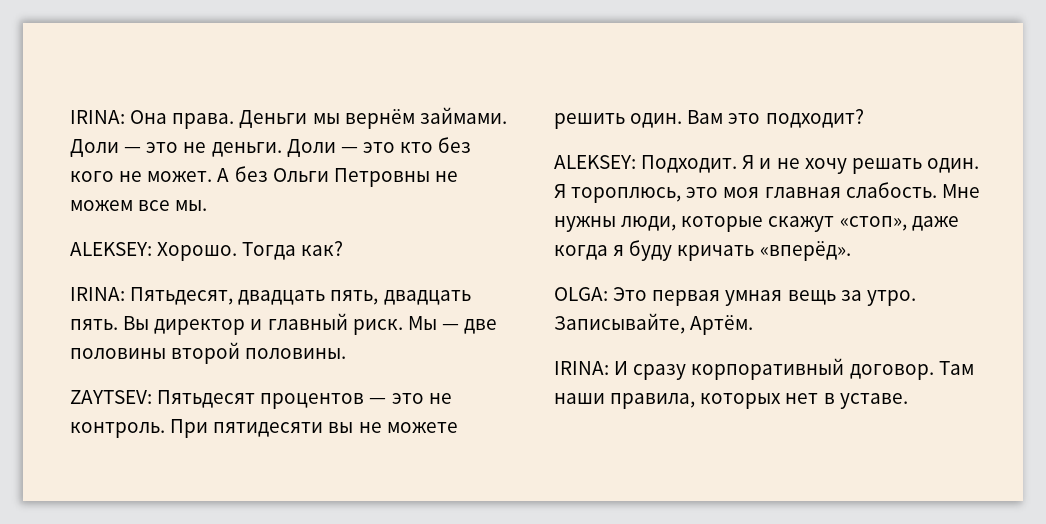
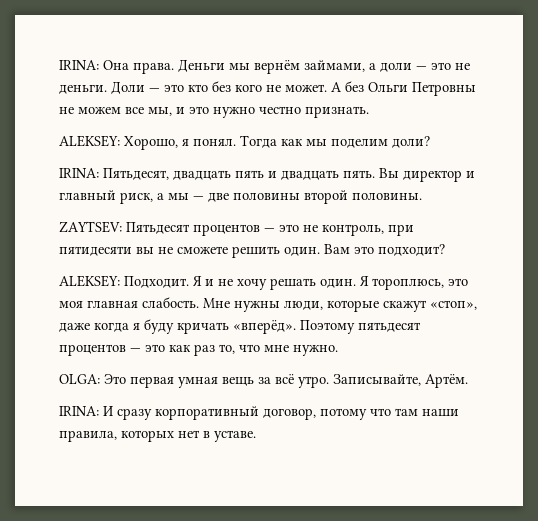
- Деньги мы вернём займами. Доли — это не деньги.
+ Деньги мы вернём займами, а доли — это не деньги.
- А без Ольги Петровны не можем все мы.
- ALEKSEY: Хорошо. Тогда как?
+ А без Ольги Петровны не можем все мы, и это нужно честно признать.
+ ALEKSEY: Хорошо, я понял. Тогда как мы поделим доли?
- IRINA: Пятьдесят, двадцать пять, двадцать пять.
+ IRINA: Пятьдесят, двадцать пять и двадцать пять.
- Вы директор и главный риск. Мы — две половины второй половины.
+ Вы директор и главный риск, а мы — две половины второй половины.
- ZAYTSEV: Пятьдесят процентов — это не контроль. При пятидесяти вы не можете решить один.
+ ZAYTSEV: Пятьдесят процентов — это не контроль, при пятидесяти вы не сможете решить один.
+ Поэтому пятьдесят процентов — это как раз то, что мне нужно.
- OLGA: Это первая умная вещь за утро.
+ OLGA: Это первая умная вещь за всё утро.
- IRINA: И сразу корпоративный договор. Там наши правила, которых нет в уставе.
+ IRINA: И сразу корпоративный договор, потому что там наши правила, которых нет в уставе.

